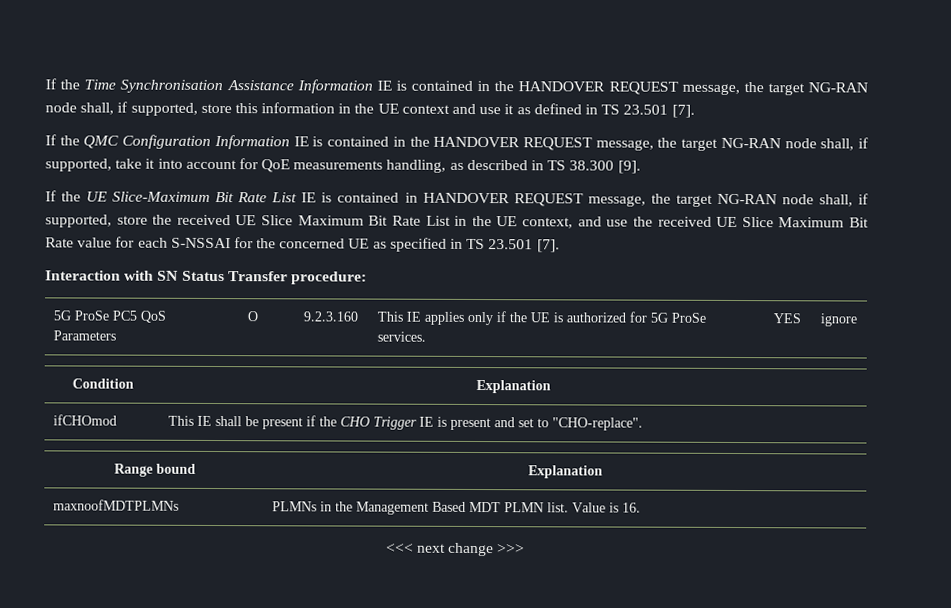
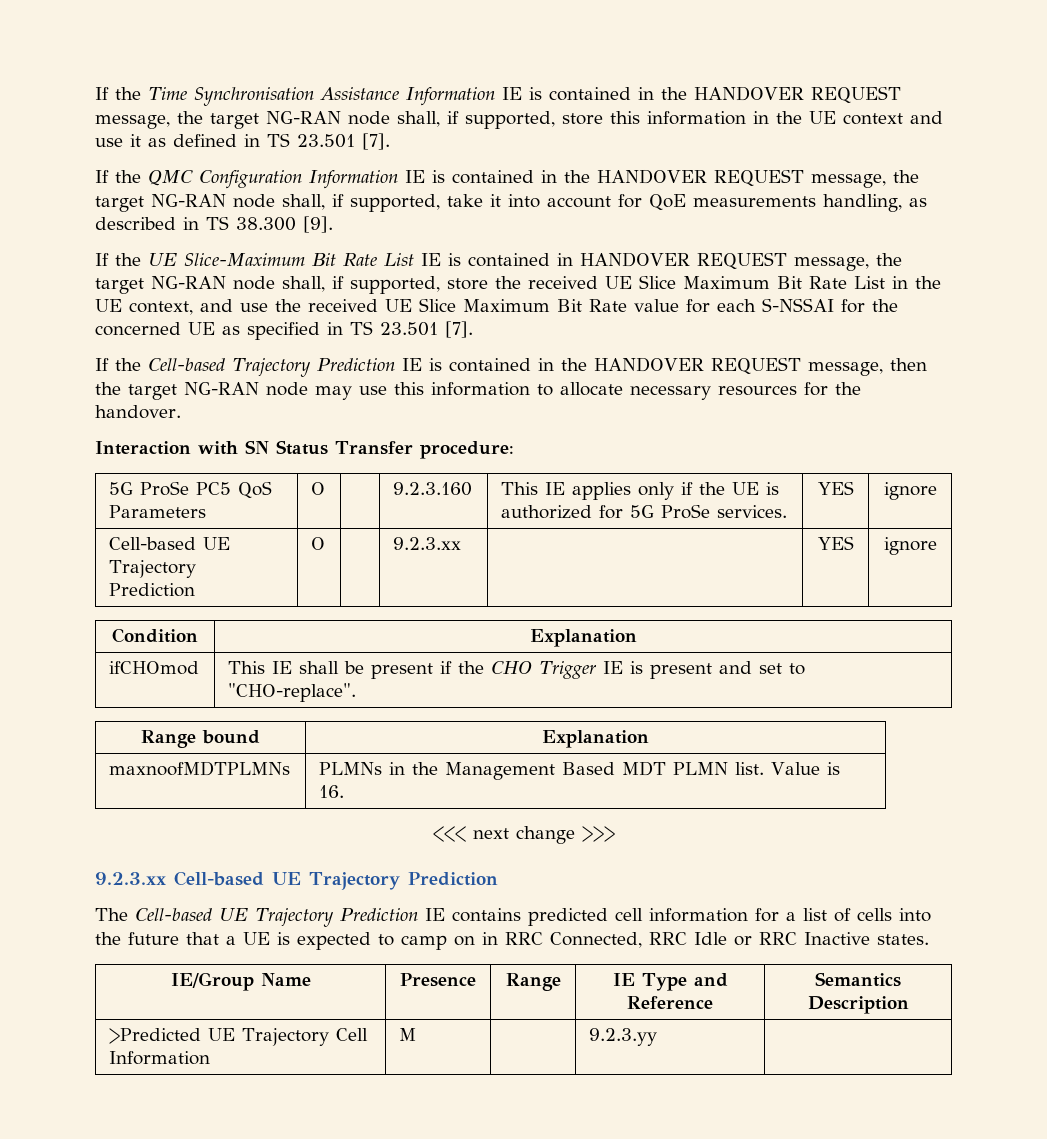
+ If the Cell-based Trajectory Prediction IE is contained in the HANDOVER REQUEST message, then the target NG-RAN node may use this information to allocate necessary resources for the handover.
+ Cell-based UE Trajectory Prediction | O | | 9.2.3.xx | | YES | ignore
+ 9.2.3.xx Cell-based UE Trajectory Prediction
+ The Cell-based UE Trajectory Prediction IE contains predicted cell information for a list of cells into the future that a UE is expected to camp on in RRC Connected, RRC Idle or RRC Inactive states.
+ IE/Group Name | Presence | Range | IE Type and Reference | Semantics Description
+ >Predicted UE Trajectory Cell Information | M | | 9.2.3.yy |

